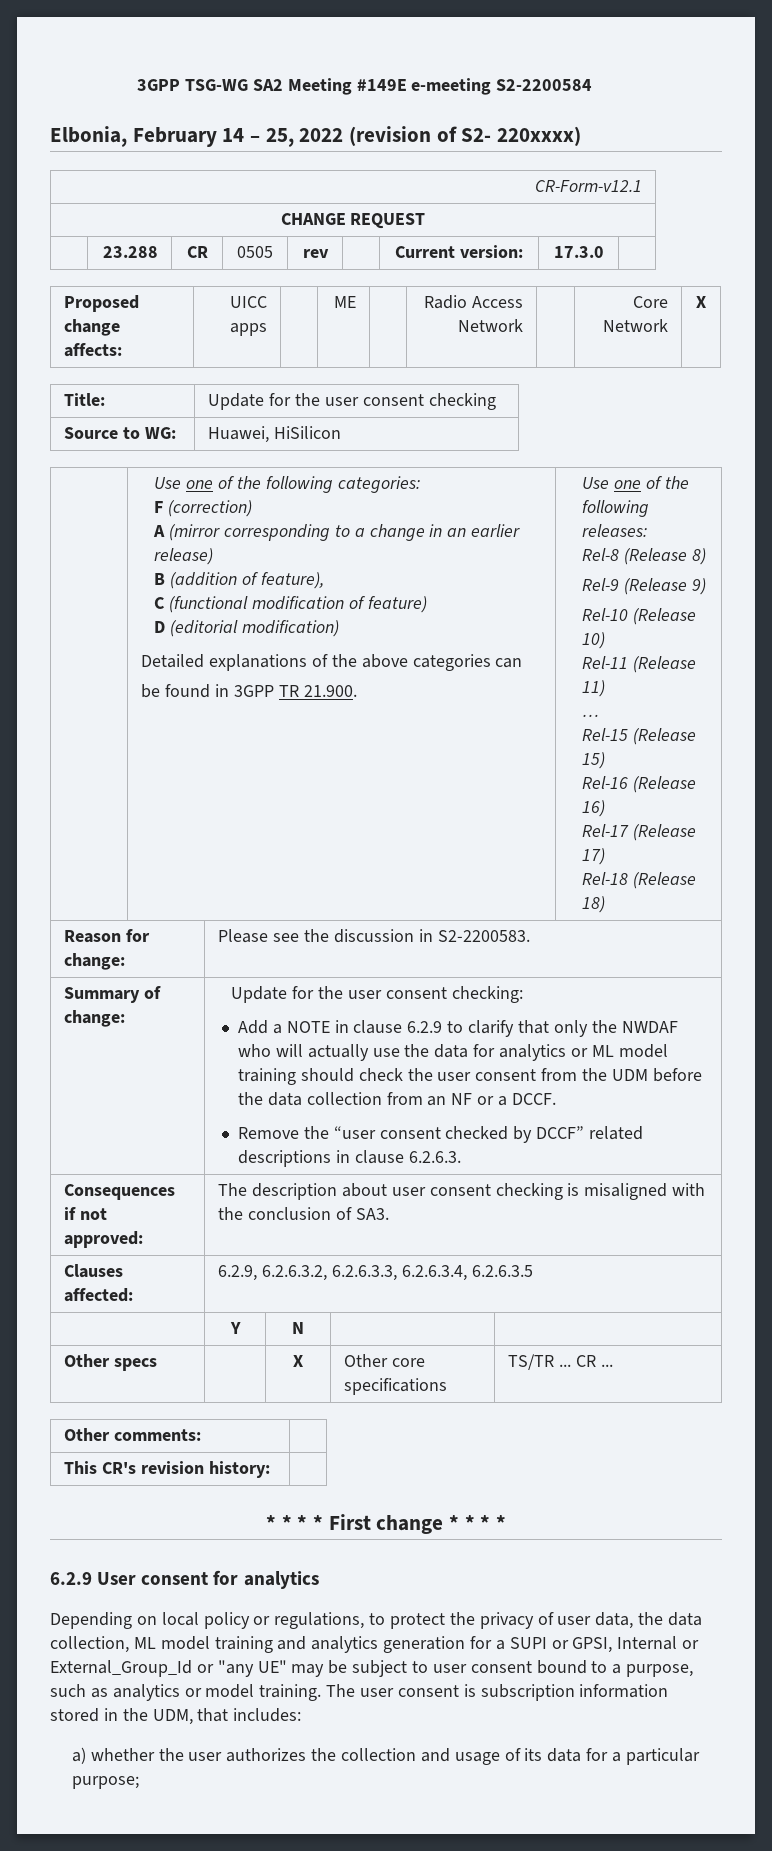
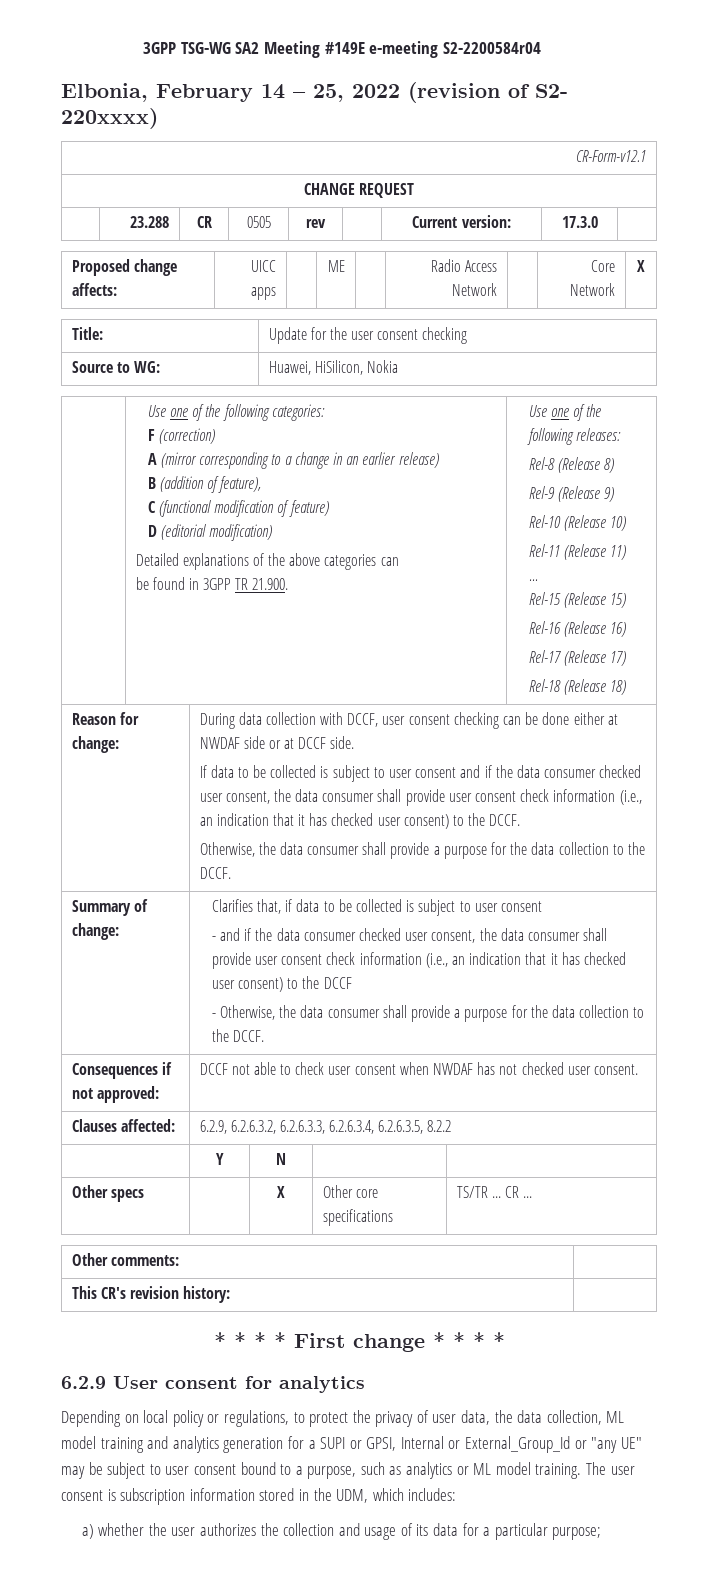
- 3GPP TSG-WG SA2 Meeting #149E e-meeting S2-2200584
+ 3GPP TSG-WG SA2 Meeting #149E e-meeting S2-2200584r04
- Source to WG: | Huawei, HiSilicon
+ Source to WG: | Huawei, HiSilicon, Nokia
- Please see the discussion in S2-2200583.
- Summary of change: | Update for the user consent checking:
- Add a NOTE in clause 6.2.9 to clarify that only the NWDAF who will actually use the data for analytics or ML model training should check the user consent from the UDM before the data collection from an NF or a DCCF.
- Remove the “user consent checked by DCCF” related descriptions in clause 6.2.6.3.
- Consequences if not approved: | The description about user consent checking is misaligned with the conclusion of SA3.
+ During data collection with DCCF, user consent checking can be done either at NWDAF side or at DCCF side.
+ If data to be collected is subject to user consent and if the data consumer checked user consent, the data consumer shall provide user consent check information (i.e., an indication that it has checked user consent) to the DCCF.
+ Otherwise, the data consumer shall provide a purpose for the data collection to the DCCF.
+ Summary of change: | Clarifies that, if data to be collected is subject to user consent
+ - and if the data consumer checked user consent, the data consumer shall provide user consent check information (i.e., an indication that it has checked user consent) to the DCCF
+ - Otherwise, the data consumer shall provide a purpose for the data collection to the DCCF.
+ Consequences if not approved: | DCCF not able to check user consent when NWDAF has not checked user consent.
- Clauses affected: | 6.2.9, 6.2.6.3.2, 6.2.6.3.3, 6.2.6.3.4, 6.2.6.3.5
+ Clauses affected: | 6.2.9, 6.2.6.3.2, 6.2.6.3.3, 6.2.6.3.4, 6.2.6.3.5, 8.2.2
- Depending on local policy or regulations, to protect the privacy of user data, the data collection, ML model training and analytics generation for a SUPI or GPSI, Internal or External_Group_Id or "any UE" may be subject to user consent bound to a purpose, such as analytics or model training.
+ Depending on local policy or regulations, to protect the privacy of user data, the data collection, ML model training and analytics generation for a SUPI or GPSI, Internal or External_Group_Id or "any UE" may be subject to user consent bound to a purpose, such as analytics or ML model training.
- The user consent is subscription information stored in the UDM, that includes:
+ The user consent is subscription information stored in the UDM, which includes:

